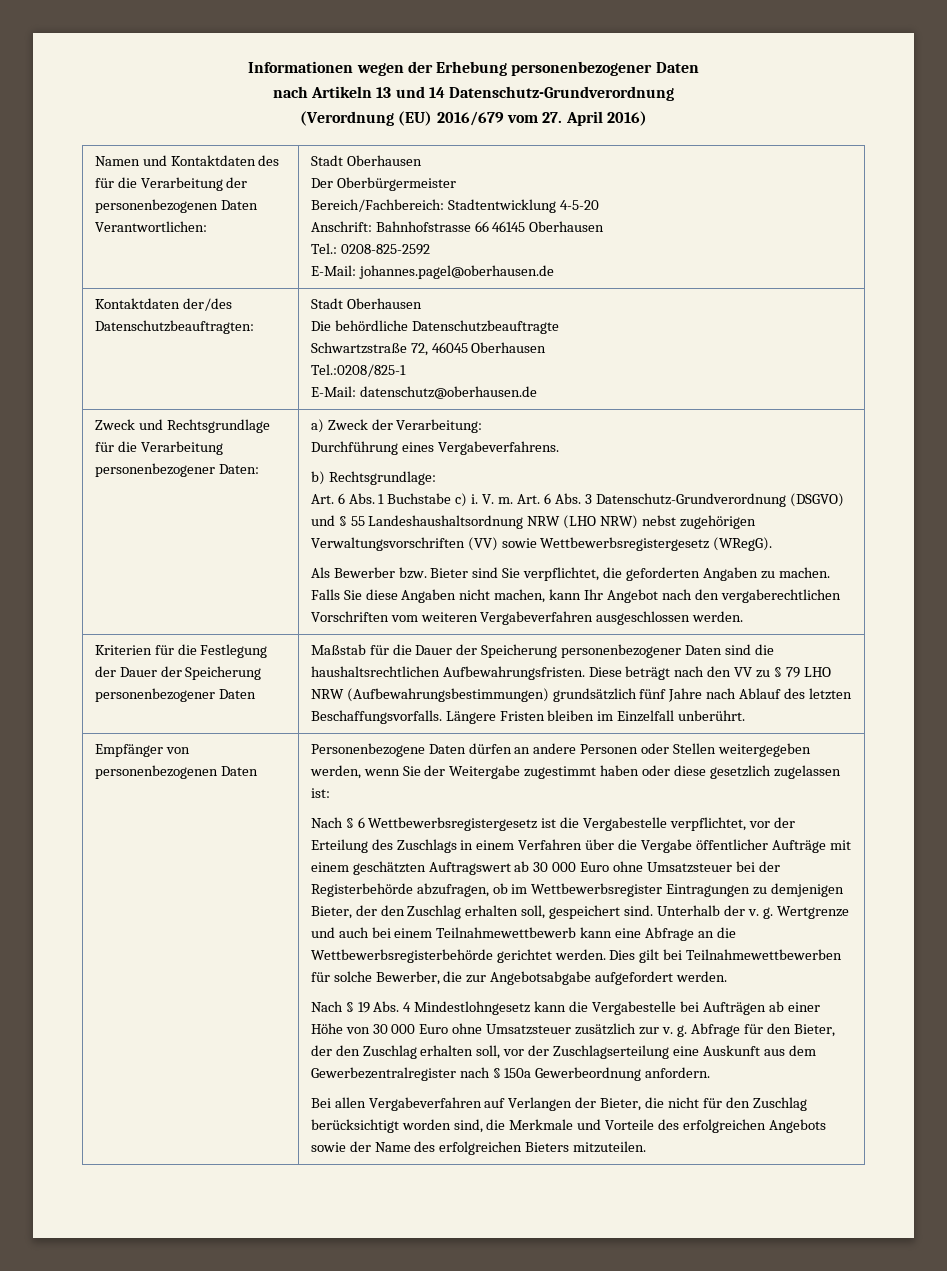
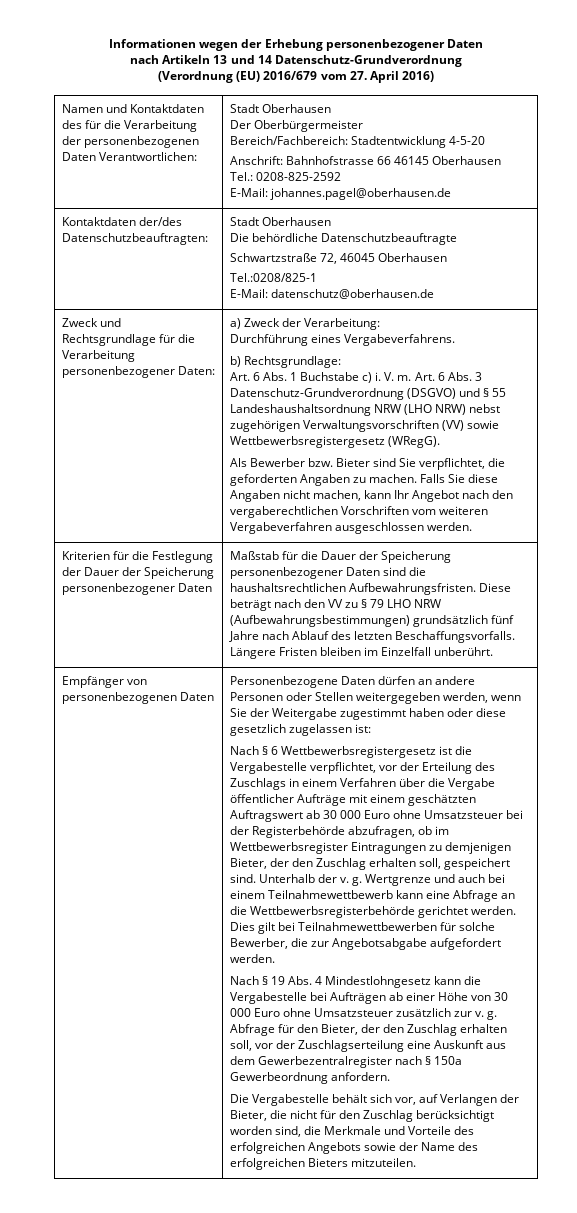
- Bei allen Vergabeverfahren auf Verlangen der Bieter, die nicht für den Zuschlag berücksichtigt worden sind, die Merkmale und Vorteile des erfolgreichen Angebots sowie der Name des erfolgreichen Bieters mitzuteilen.
+ Die Vergabestelle behält sich vor, auf Verlangen der Bieter, die nicht für den Zuschlag berücksichtigt worden sind, die Merkmale und Vorteile des erfolgreichen Angebots sowie der Name des erfolgreichen Bieters mitzuteilen.

